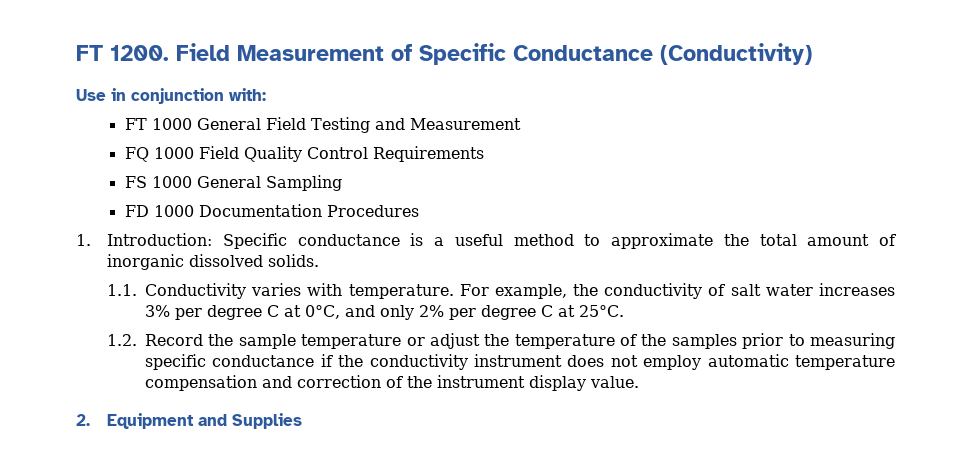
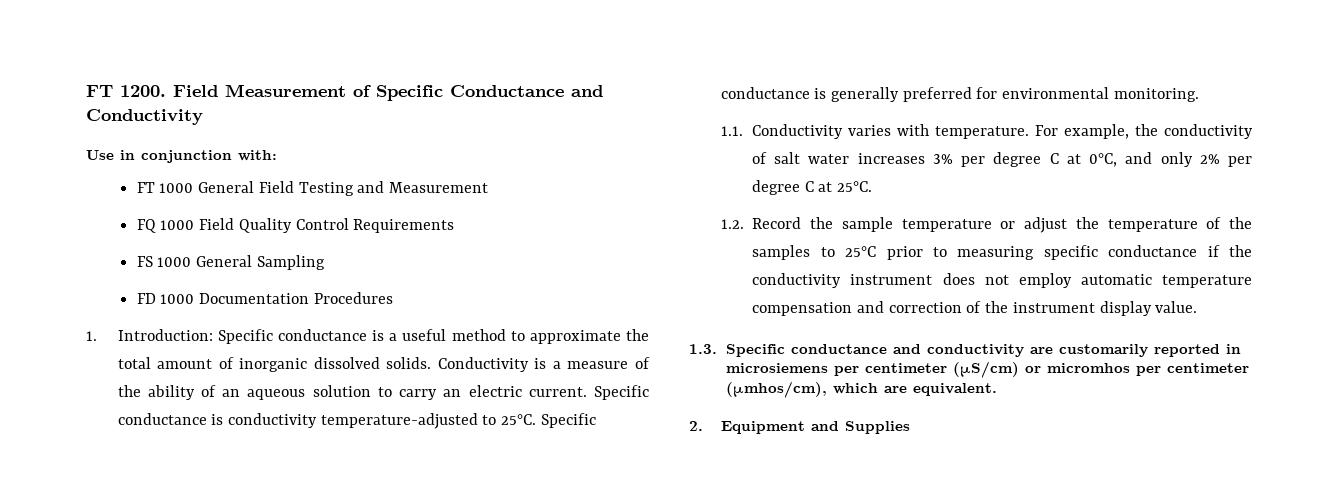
- Field Measurement of Specific Conductance (Conductivity)
+ Field Measurement of Specific Conductance and Conductivity
+ Conductivity is a measure of the ability of an aqueous solution to carry an electric current. Specific conductance is conductivity temperature-adjusted to 25°C. Specific conductance is generally preferred for environmental monitoring.
- 1.2. Record the sample temperature or adjust the temperature of the samples prior to measuring specific conductance if the conductivity instrument does not employ automatic temperature compensation and correction of the instrument display value.
+ 1.2. Record the sample temperature or adjust the temperature of the samples to 25°C prior to measuring specific conductance if the conductivity instrument does not employ automatic temperature compensation and correction of the instrument display value.
+ 1.3. Specific conductance and conductivity are customarily reported in microsiemens per centimeter (μS/cm) or micromhos per centimeter (μmhos/cm), which are equivalent.

